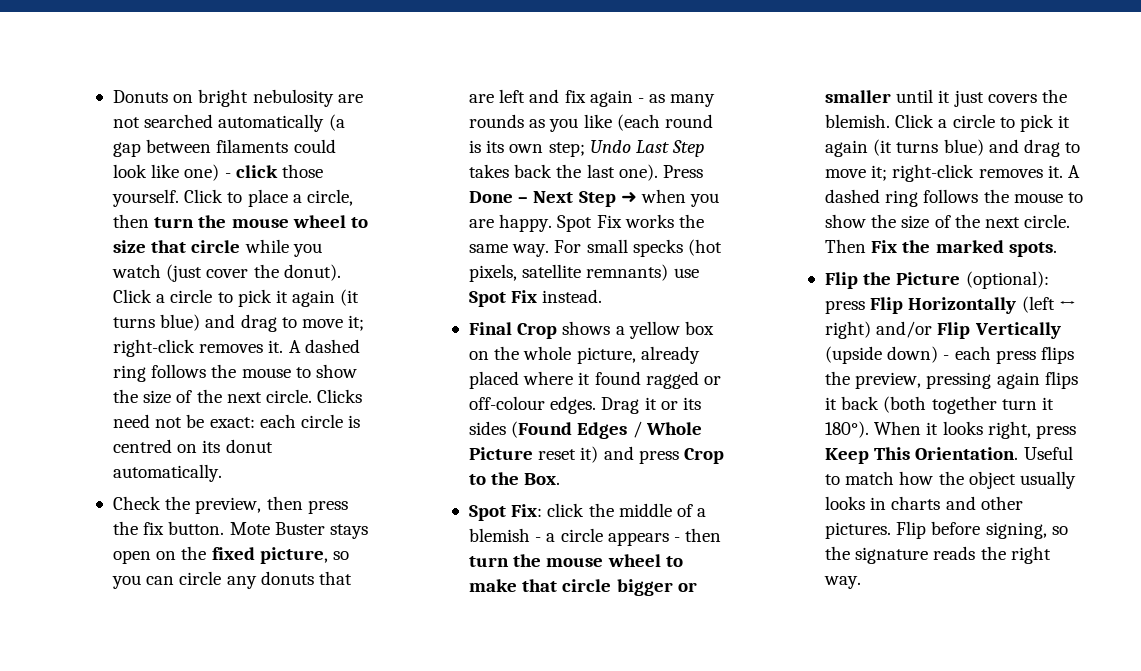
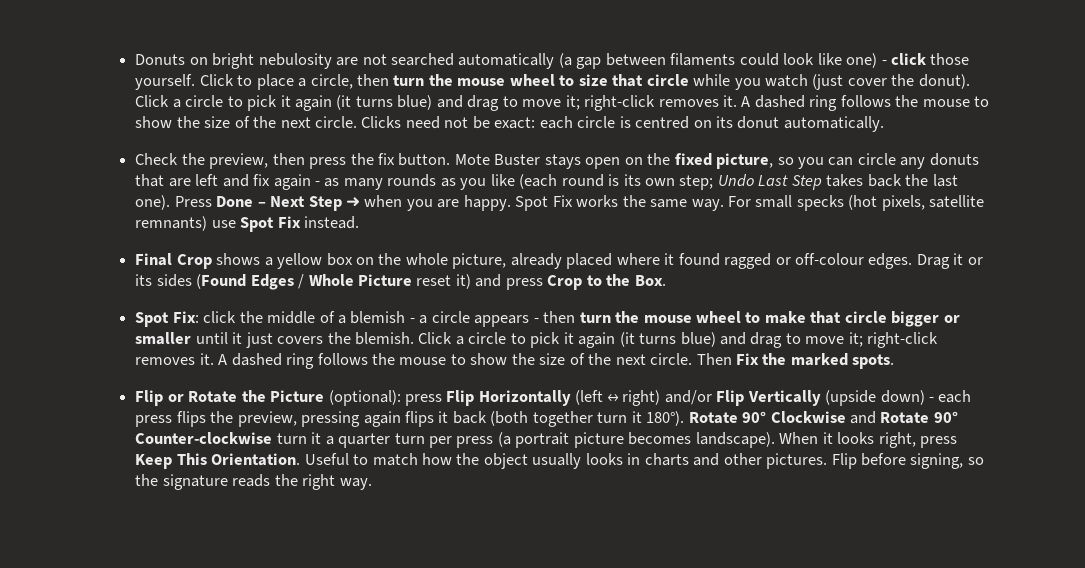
- Flip the Picture (optional): press Flip Horizontally (left ↔ right) and/or Flip Vertically (upside down) - each press flips the preview, pressing again flips it back (both together turn it 180°).
+ Flip or Rotate the Picture (optional): press Flip Horizontally (left ↔ right) and/or Flip Vertically (upside down) - each press flips the preview, pressing again flips it back (both together turn it 180°).
+ Rotate 90° Clockwise and Rotate 90° Counter-clockwise turn it a quarter turn per press (a portrait picture becomes landscape).

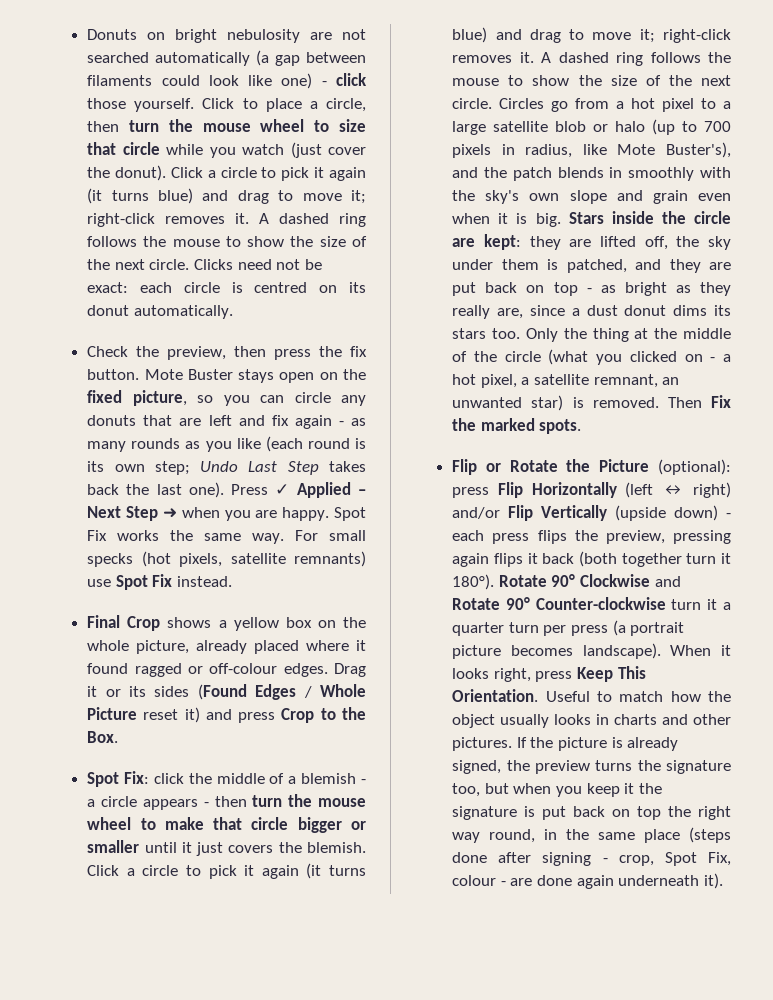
- Press Done – Next Step ➜ when you are happy.
+ Press ✓ Applied – Next Step ➜ when you are happy.
+ Circles go from a hot pixel to a large satellite blob or halo (up to 700 pixels in radius, like Mote Buster's), and the patch blends in smoothly with the sky's own slope and grain even when it is big. Stars inside the circle are kept: they are lifted off, the sky under them is patched, and they are put back on top - as bright as they really are, since a dust donut dims its stars too. Only the thing at the middle of the circle (what you clicked on - a hot pixel, a satellite remnant, an unwanted star) is removed.
- Flip before signing, so the signature reads the right way.
+ If the picture is already signed, the preview turns the signature too, but when you keep it the signature is put back on top the right way round, in the same place (steps done after signing - crop, Spot Fix, colour - are done again underneath it).

